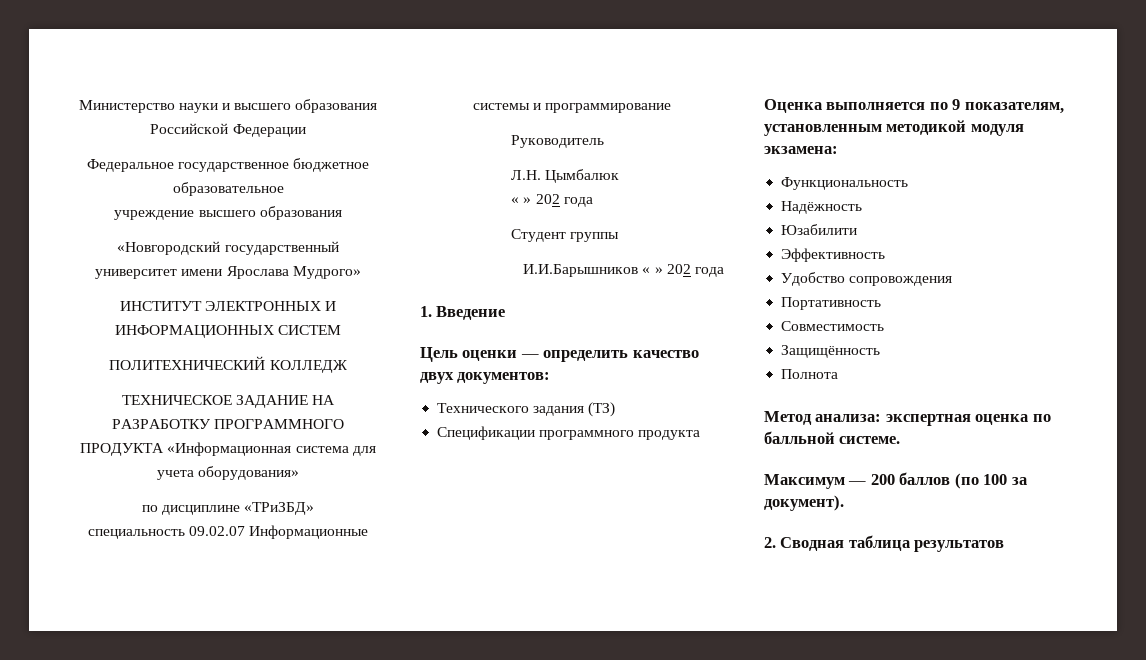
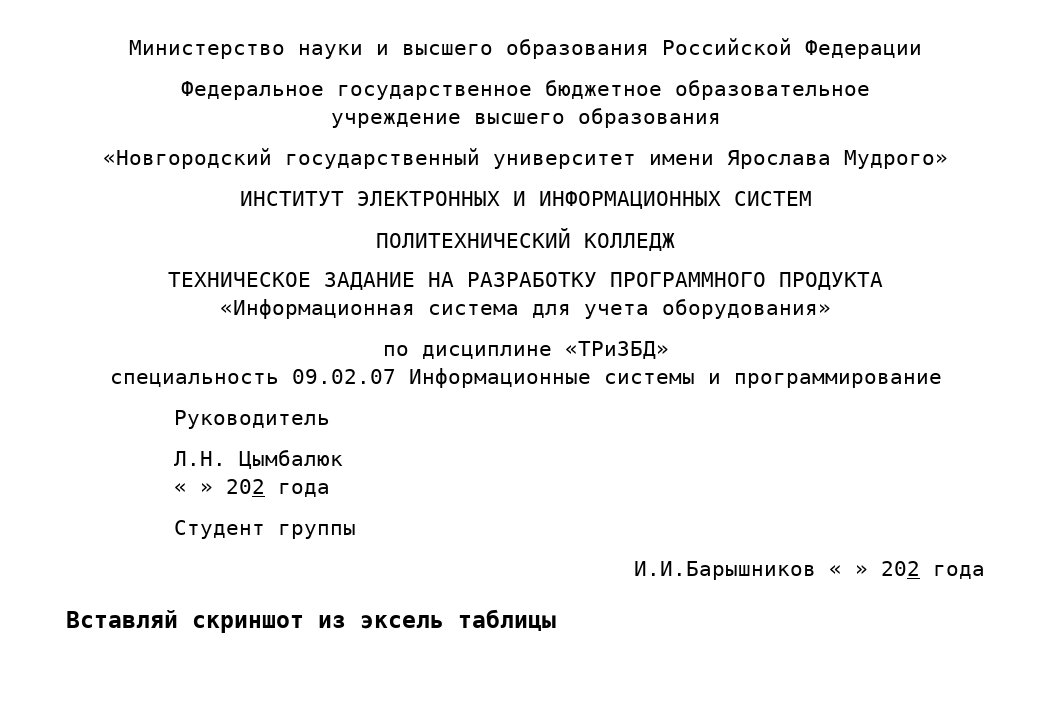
- 1. Введение
- Цель оценки — определить качество двух документов:
- Технического задания (ТЗ)
- Спецификации программного продукта
- Оценка выполняется по 9 показателям, установленным методикой модуля экзамена:
- Функциональность
- Надёжность
- Юзабилити
- Эффективность
- Удобство сопровождения
- Портативность
- Совместимость
- Защищённость
- Полнота
- Метод анализа: экспертная оценка по балльной системе.
- Максимум — 200 баллов (по 100 за документ).
- 2. Сводная таблица результатов
+ Вставляй скриншот из эксель таблицы

